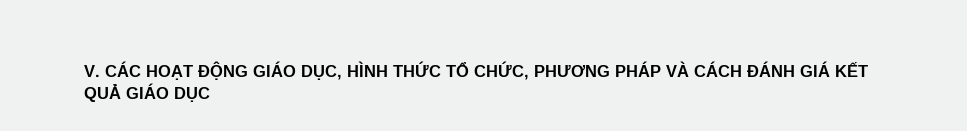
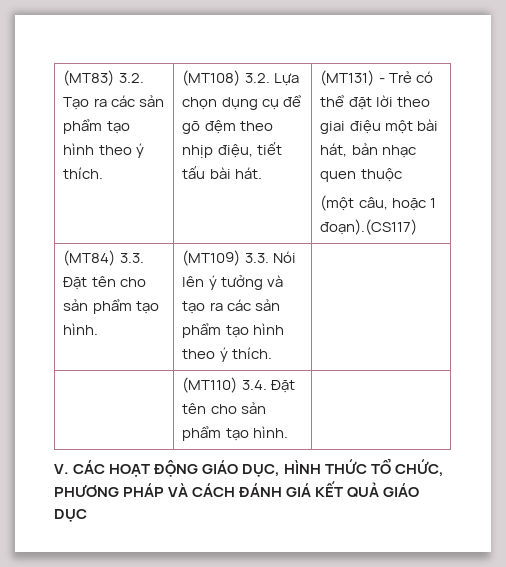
+ (MT83) 3.2. Tạo ra các sản phẩm tạo hình theo ý thích. | (MT108) 3.2. Lựa chọn dụng cụ để gõ đệm theo nhịp điệu, tiết tấu bài hát. | (MT131) - Trẻ có thể đặt lời theo giai điệu một bài hát, bản nhạc quen thuộc
+ (một câu, hoặc 1 đoạn).(CS117)
+ (MT84) 3.3. Đặt tên cho sản phẩm tạo hình. | (MT109) 3.3. Nói lên ý tưởng và tạo ra các sản phẩm tạo hình theo ý thích. |
+ | (MT110) 3.4. Đặt tên cho sản phẩm tạo hình. |

